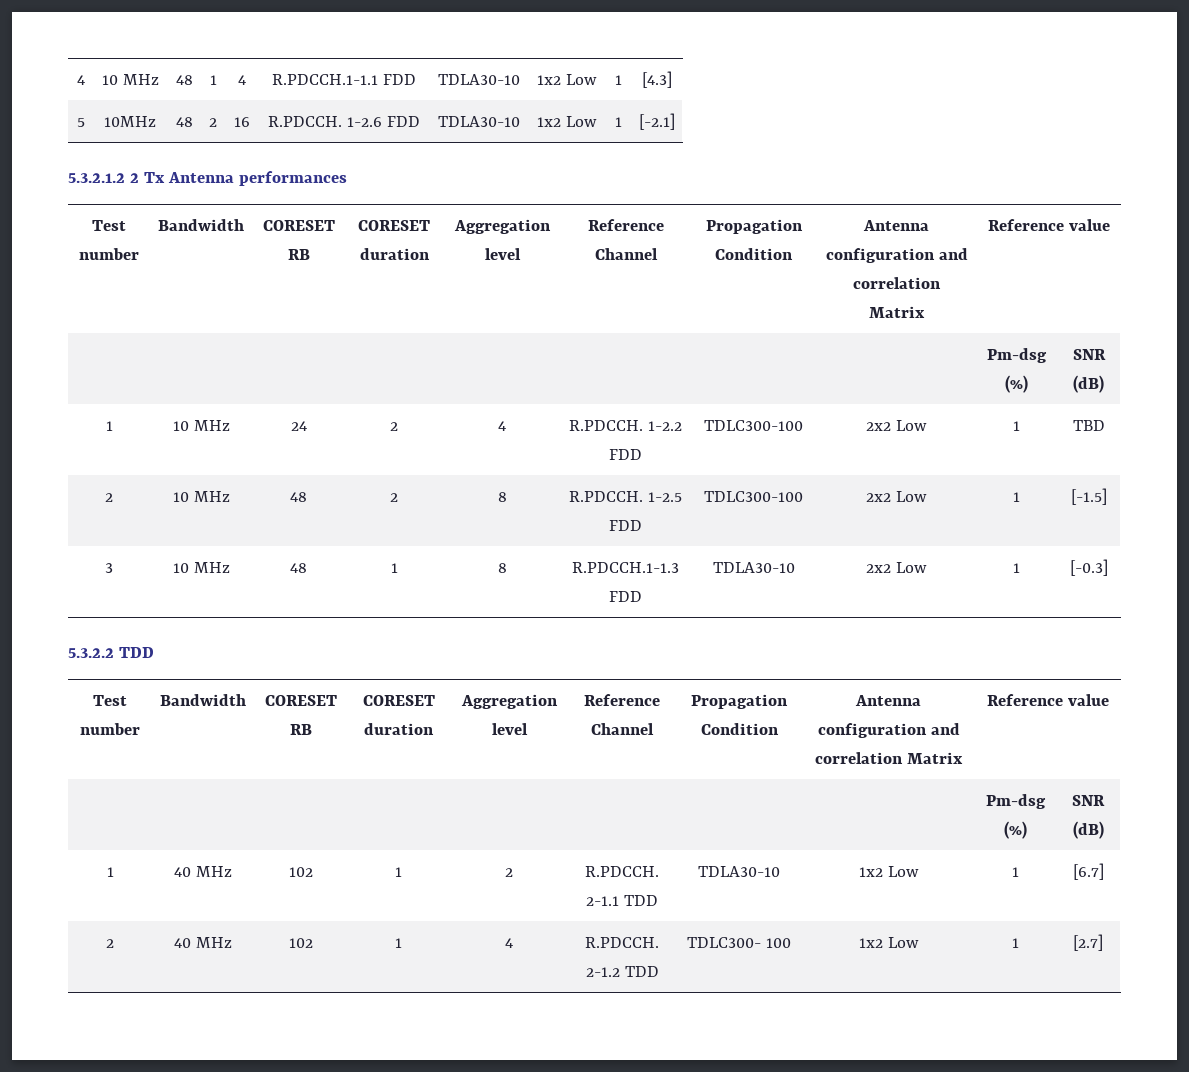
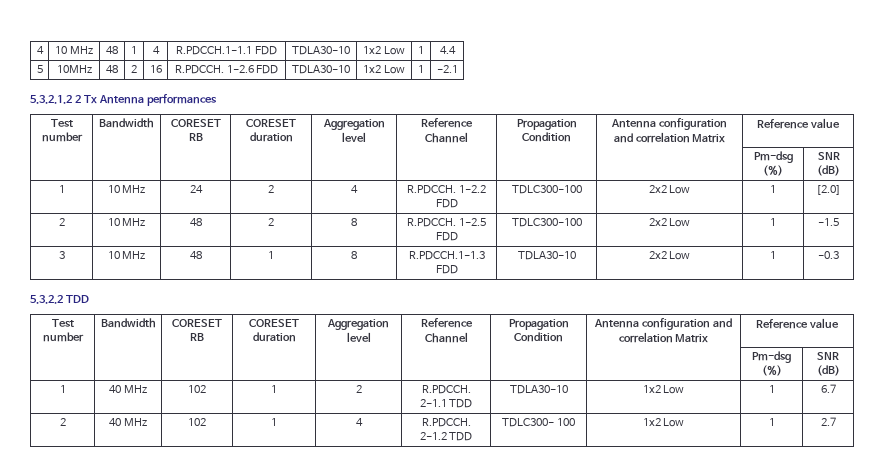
- 4 | 10 MHz | 48 | 1 | 4 | R.PDCCH.1-1.1 FDD | TDLA30-10 | 1x2 Low | 1 | [4.3]
+ 4 | 10 MHz | 48 | 1 | 4 | R.PDCCH.1-1.1 FDD | TDLA30-10 | 1x2 Low | 1 | 4.4
- 5 | 10MHz | 48 | 2 | 16 | R.PDCCH. 1-2.6 FDD | TDLA30-10 | 1x2 Low | 1 | [-2.1]
+ 5 | 10MHz | 48 | 2 | 16 | R.PDCCH. 1-2.6 FDD | TDLA30-10 | 1x2 Low | 1 | -2.1
- 1 | 10 MHz | 24 | 2 | 4 | R.PDCCH. 1-2.2 FDD | TDLC300-100 | 2x2 Low | 1 | TBD
+ 1 | 10 MHz | 24 | 2 | 4 | R.PDCCH. 1-2.2 FDD | TDLC300-100 | 2x2 Low | 1 | [2.0]
- 2 | 10 MHz | 48 | 2 | 8 | R.PDCCH. 1-2.5 FDD | TDLC300-100 | 2x2 Low | 1 | [-1.5]
+ 2 | 10 MHz | 48 | 2 | 8 | R.PDCCH. 1-2.5 FDD | TDLC300-100 | 2x2 Low | 1 | -1.5
- 3 | 10 MHz | 48 | 1 | 8 | R.PDCCH.1-1.3 FDD | TDLA30-10 | 2x2 Low | 1 | [-0.3]
+ 3 | 10 MHz | 48 | 1 | 8 | R.PDCCH.1-1.3 FDD | TDLA30-10 | 2x2 Low | 1 | -0.3
- 1 | 40 MHz | 102 | 1 | 2 | R.PDCCH. 2-1.1 TDD | TDLA30-10 | 1x2 Low | 1 | [6.7]
+ 1 | 40 MHz | 102 | 1 | 2 | R.PDCCH. 2-1.1 TDD | TDLA30-10 | 1x2 Low | 1 | 6.7
- 2 | 40 MHz | 102 | 1 | 4 | R.PDCCH. 2-1.2 TDD | TDLC300- 100 | 1x2 Low | 1 | [2.7]
+ 2 | 40 MHz | 102 | 1 | 4 | R.PDCCH. 2-1.2 TDD | TDLC300- 100 | 1x2 Low | 1 | 2.7

